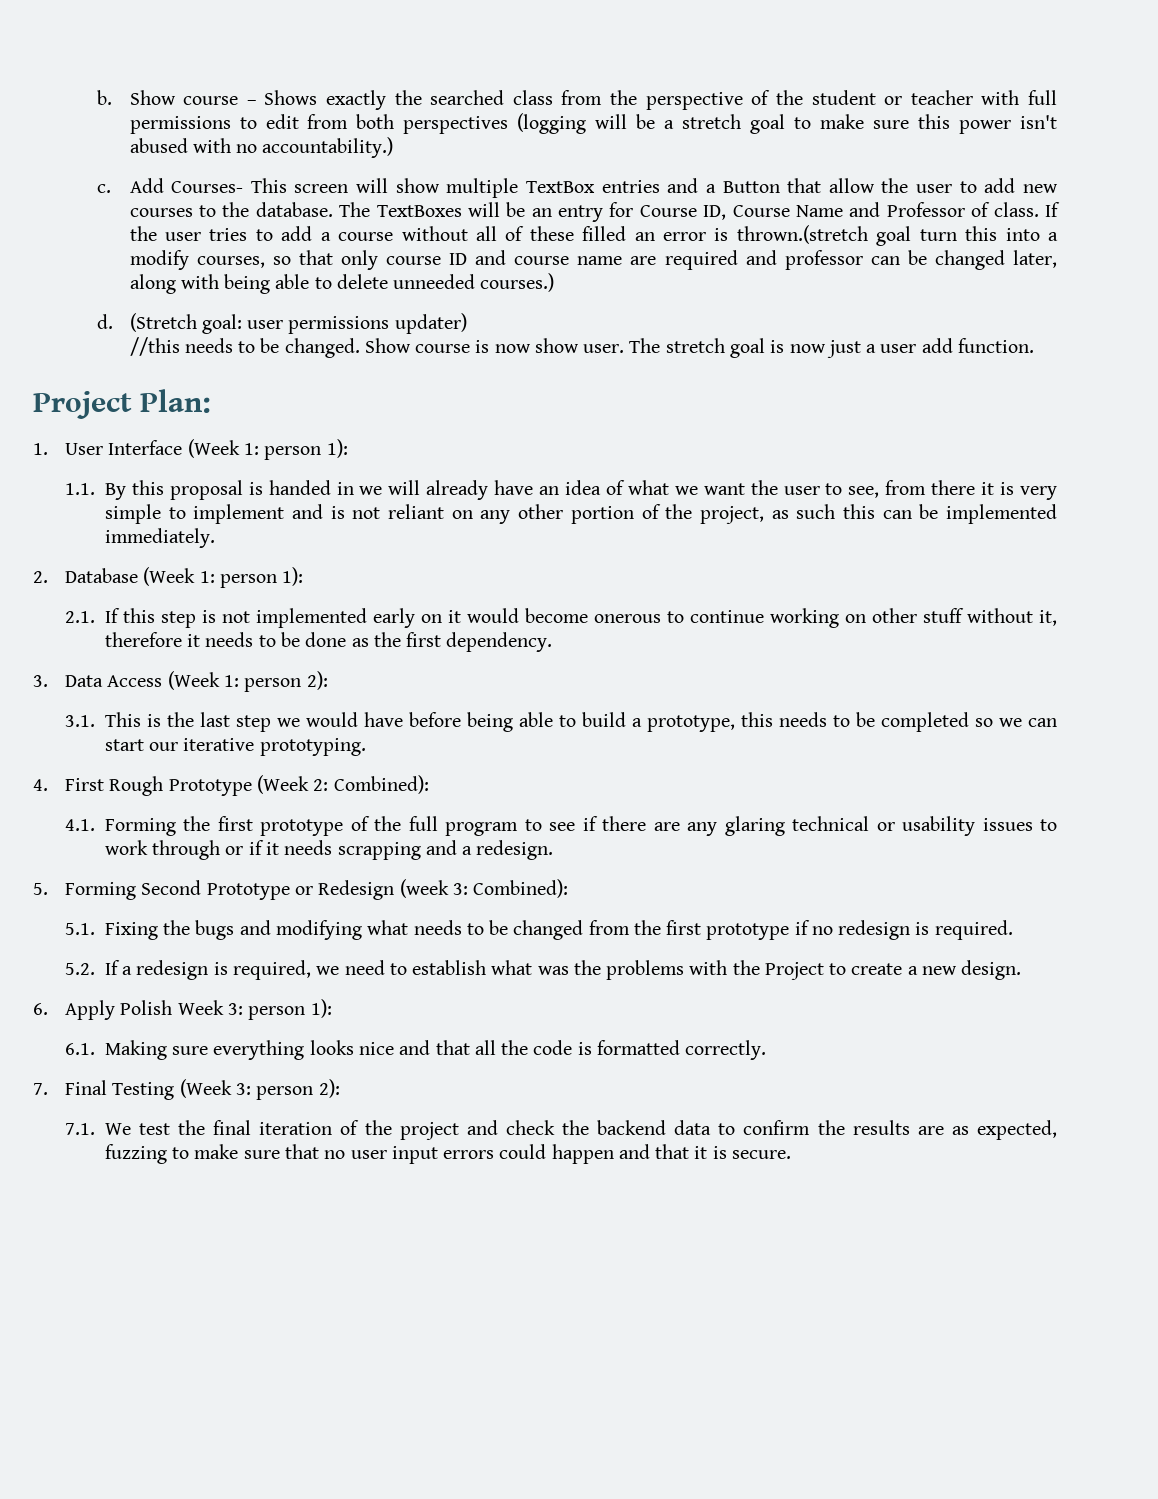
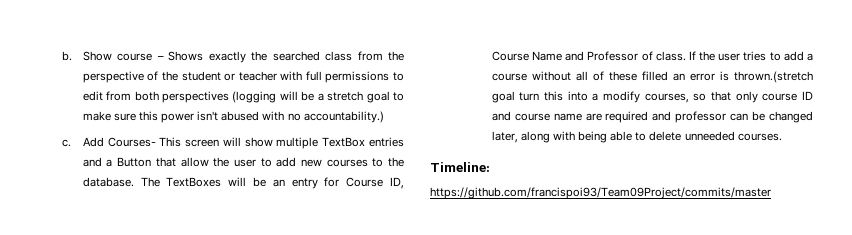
- If the user tries to add a course without all of these filled an error is thrown.(stretch goal turn this into a modify courses, so that only course ID and course name are required and professor can be changed later, along with being able to delete unneeded courses.)
- d. (Stretch goal: user permissions updater)
- //this needs to be changed. Show course is now show user. The stretch goal is now just a user add function.
- Project Plan:
- 1. User Interface (Week 1: person 1):
- 1.1. By this proposal is handed in we will already have an idea of what we want the user to see, from there it is very simple to implement and is not reliant on any other portion of the project, as such this can be implemented immediately.
- 2. Database (Week 1: person 1):
- 2.1. If this step is not implemented early on it would become onerous to continue working on other stuff without it, therefore it needs to be done as the first dependency.
- 3. Data Access (Week 1: person 2):
- 3.1. This is the last step we would have before being able to build a prototype, this needs to be completed so we can start our iterative prototyping.
- 4. First Rough Prototype (Week 2: Combined):
- 4.1. Forming the first prototype of the full program to see if there are any glaring technical or usability issues to work through or if it needs scrapping and a redesign.
- 5. Forming Second Prototype or Redesign (week 3: Combined):
- 5.1. Fixing the bugs and modifying what needs to be changed from the first prototype if no redesign is required.
- 5.2. If a redesign is required, we need to establish what was the problems with the Project to create a new design.
- 6. Apply Polish Week 3: person 1):
- 6.1. Making sure everything looks nice and that all the code is formatted correctly.
- 7. Final Testing (Week 3: person 2):
- 7.1. We test the final iteration of the project and check the backend data to confirm the results are as expected, fuzzing to make sure that no user input errors could happen and that it is secure.
+ If the user tries to add a course without all of these filled an error is thrown.(stretch goal turn this into a modify courses, so that only course ID and course name are required and professor can be changed later, along with being able to delete unneeded courses.
+ Timeline:
+ https://github.com/francispoi93/Team09Project/commits/master

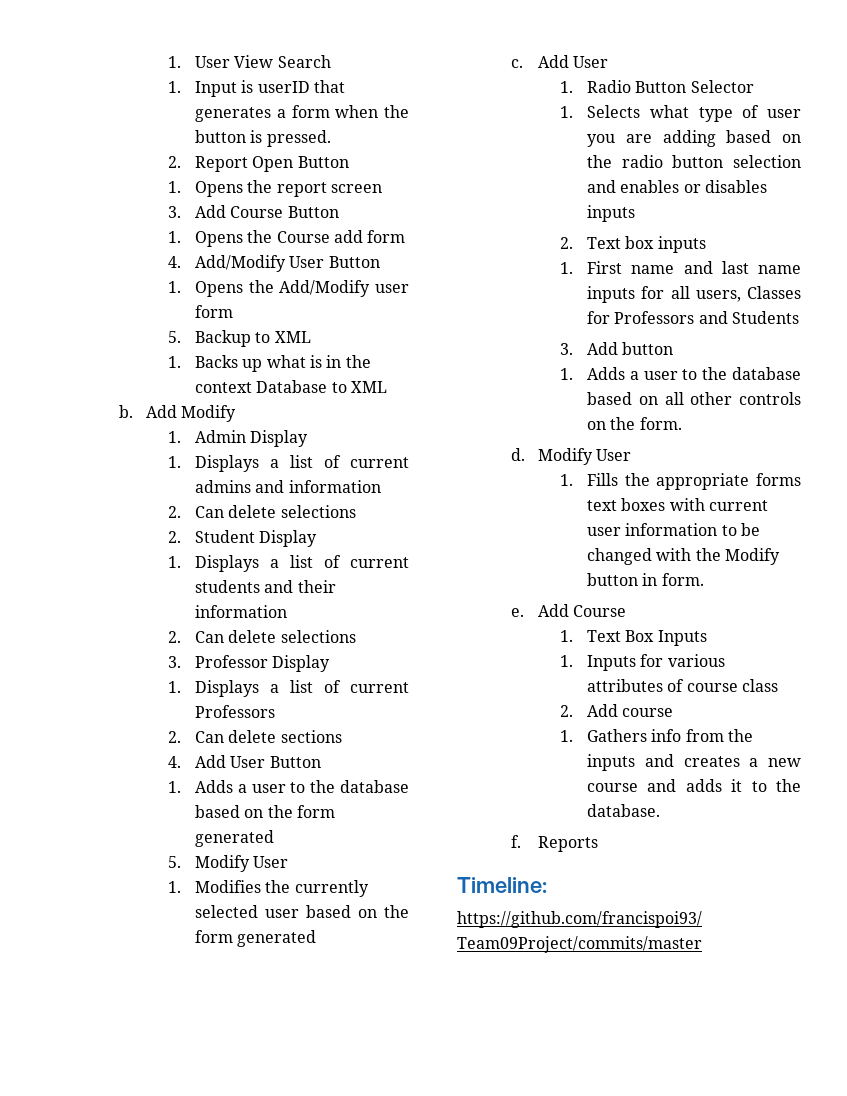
- b. Show course – Shows exactly the searched class from the perspective of the student or teacher with full permissions to edit from both perspectives (logging will be a stretch goal to make sure this power isn't abused with no accountability.)
- c. Add Courses- This screen will show multiple TextBox entries and a Button that allow the user to add new courses to the database. The TextBoxes will be an entry for Course ID, Course Name and Professor of class. If the user tries to add a course without all of these filled an error is thrown.(stretch goal turn this into a modify courses, so that only course ID and course name are required and professor can be changed later, along with being able to delete unneeded courses.
+ 1. User View Search
+ 1. Input is userID that generates a form when the button is pressed.
+ 2. Report Open Button
+ 1. Opens the report screen
+ 3. Add Course Button
+ 1. Opens the Course add form
+ 4. Add/Modify User Button
+ 1. Opens the Add/Modify user form
+ 5. Backup to XML
+ 1. Backs up what is in the context Database to XML
+ b. Add Modify
+ 1. Admin Display
+ 1. Displays a list of current admins and information
+ 2. Can delete selections
+ 2. Student Display
+ 1. Displays a list of current students and their information
+ 2. Can delete selections
+ 3. Professor Display
+ 1. Displays a list of current Professors
+ 2. Can delete sections
+ 4. Add User Button
+ 1. Adds a user to the database based on the form generated
+ 5. Modify User
+ 1. Modifies the currently selected user based on the form generated
+ c. Add User
+ 1. Radio Button Selector
+ 1. Selects what type of user you are adding based on the radio button selection and enables or disables inputs
+ 2. Text box inputs
+ 1. First name and last name inputs for all users, Classes for Professors and Students
+ 3. Add button
+ 1. Adds a user to the database based on all other controls on the form.
+ d. Modify User
+ 1. Fills the appropriate forms text boxes with current user information to be changed with the Modify button in form.
+ e. Add Course
+ 1. Text Box Inputs
+ 1. Inputs for various attributes of course class
+ 2. Add course
+ 1. Gathers info from the inputs and creates a new course and adds it to the database.
+ f. Reports

